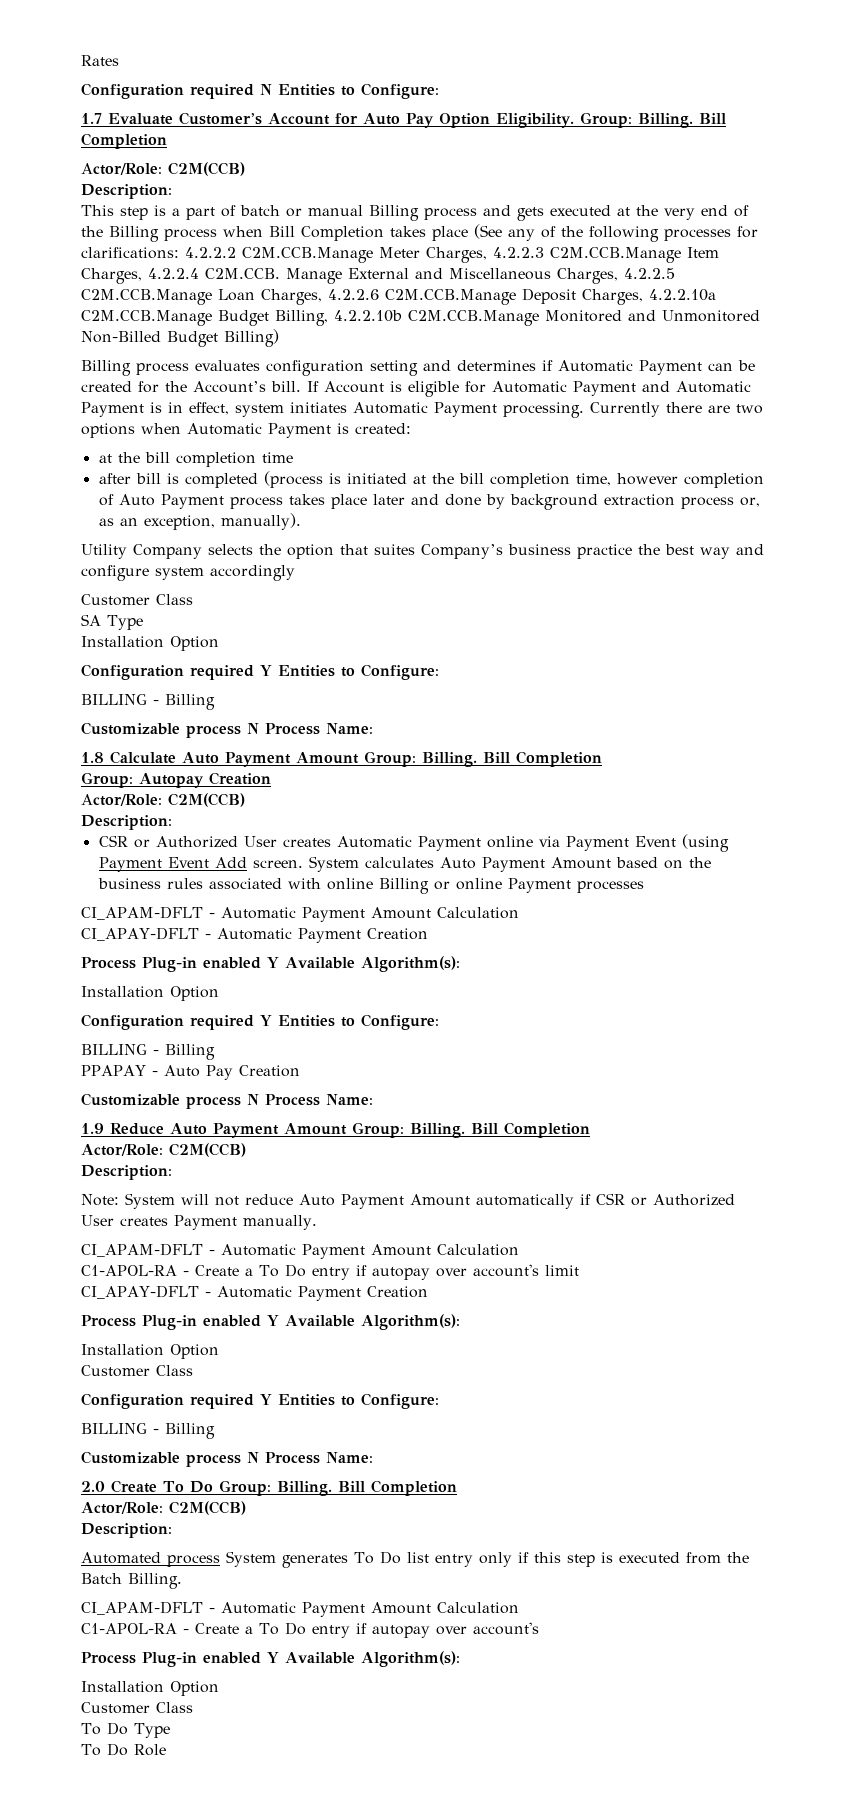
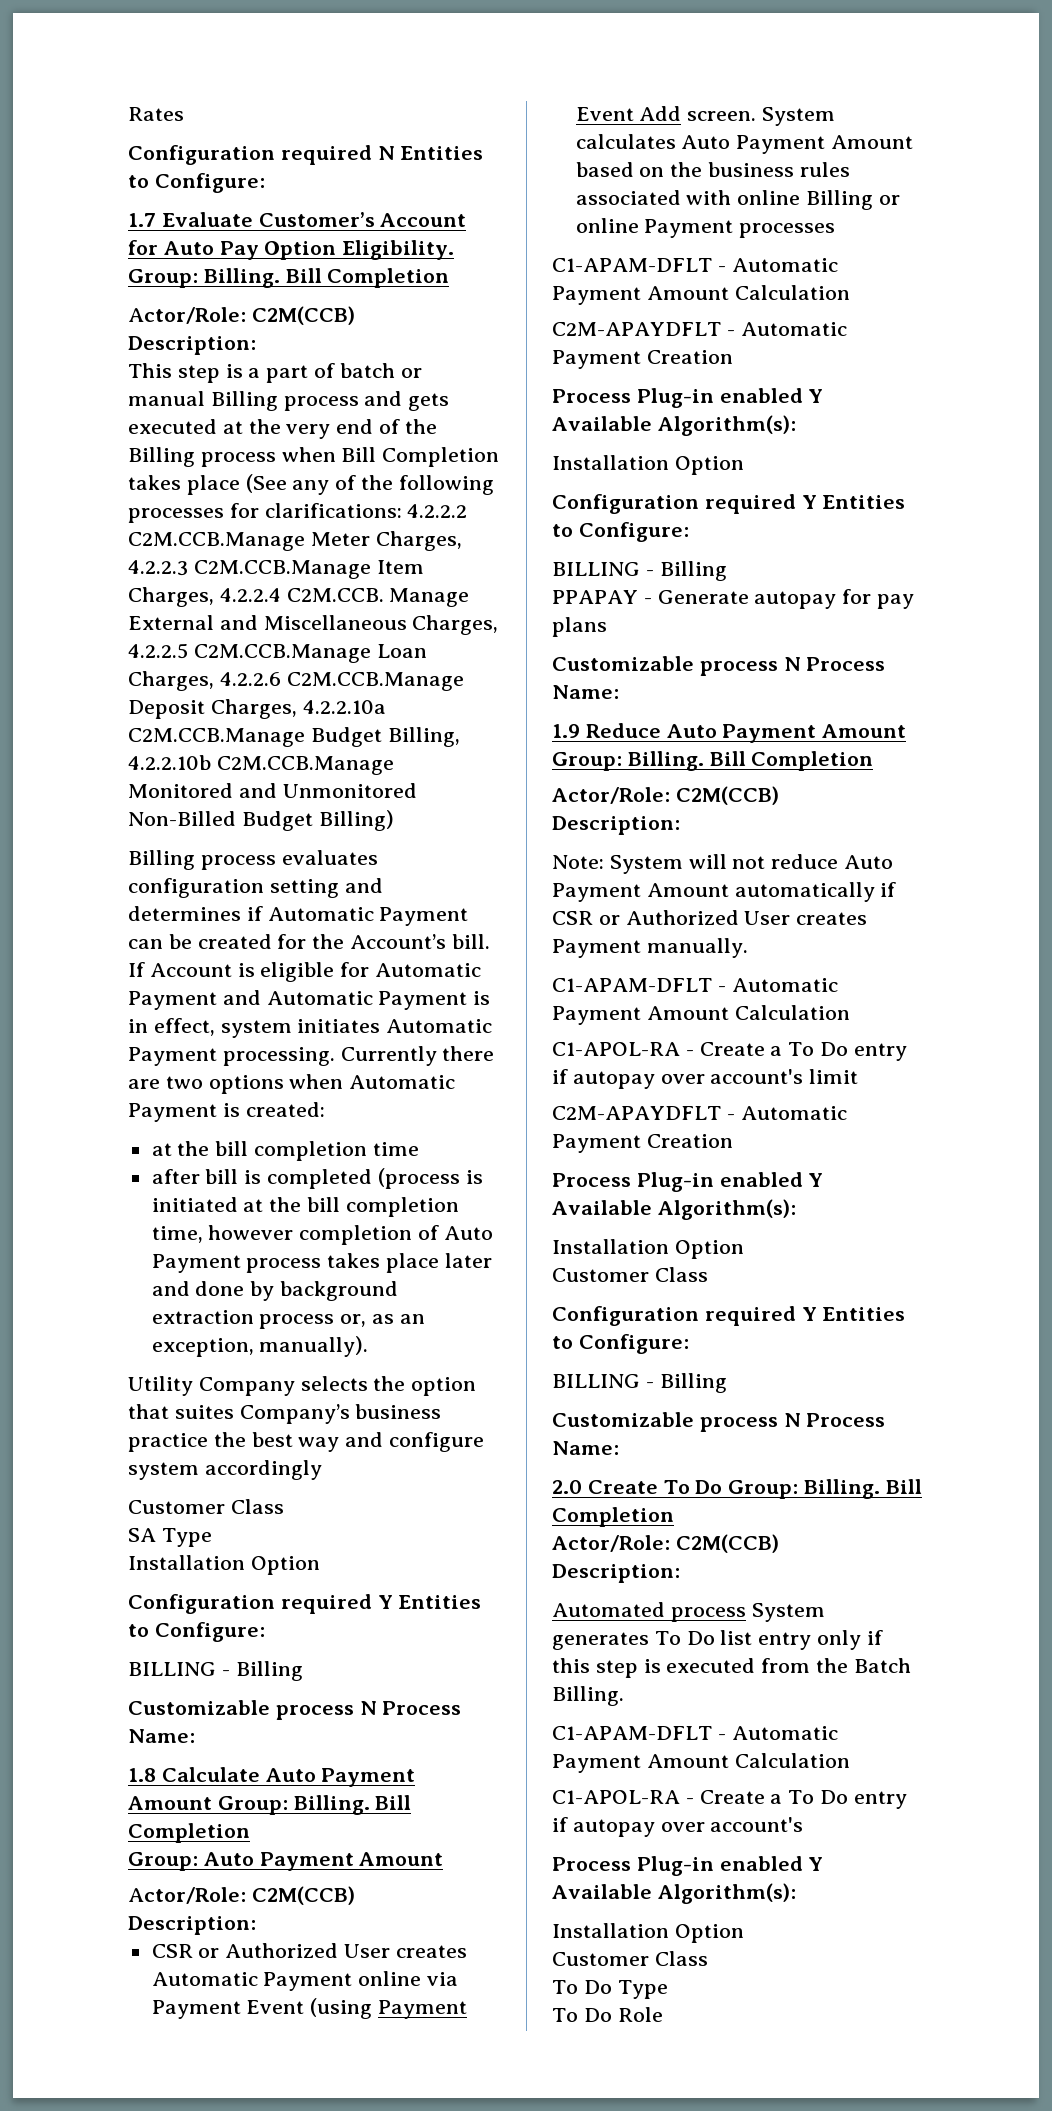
- Group: Autopay Creation
+ Group: Auto Payment Amount
  System calculates Auto Payment Amount based on the business rules associated with online Billing or online Payment processes
- CI_APAM-DFLT - Automatic Payment Amount Calculation
- CI_APAY-DFLT - Automatic Payment Creation
+ C1-APAM-DFLT - Automatic Payment Amount Calculation
+ C2M-APAYDFLT - Automatic Payment Creation
- PPAPAY - Auto Pay Creation
+ PPAPAY - Generate autopay for pay plans
  Note: System will not reduce Auto Payment Amount automatically if CSR or Authorized User creates Payment manually.
- CI_APAM-DFLT - Automatic Payment Amount Calculation
+ C1-APAM-DFLT - Automatic Payment Amount Calculation
  C1-APOL-RA - Create a To Do entry if autopay over account's limit
- CI_APAY-DFLT - Automatic Payment Creation
+ C2M-APAYDFLT - Automatic Payment Creation
  Automated process System generates To Do list entry only if this step is executed from the Batch Billing.
- CI_APAM-DFLT - Automatic Payment Amount Calculation
+ C1-APAM-DFLT - Automatic Payment Amount Calculation

